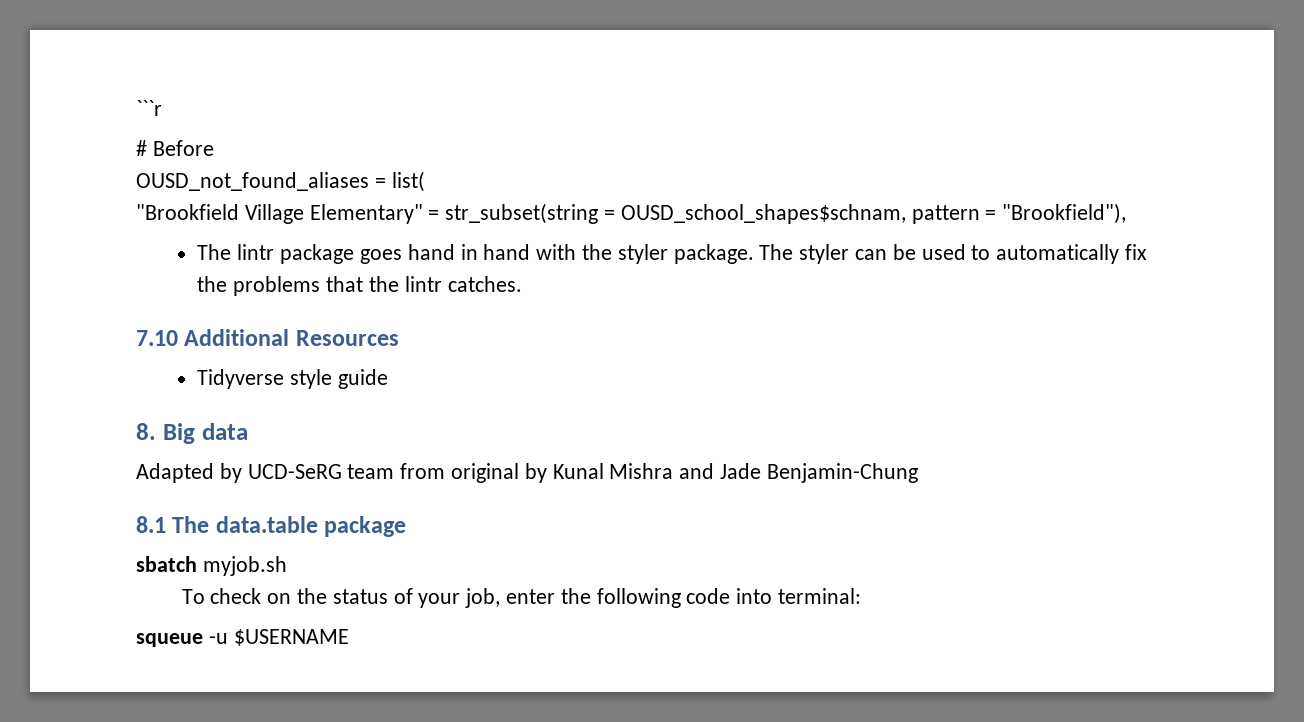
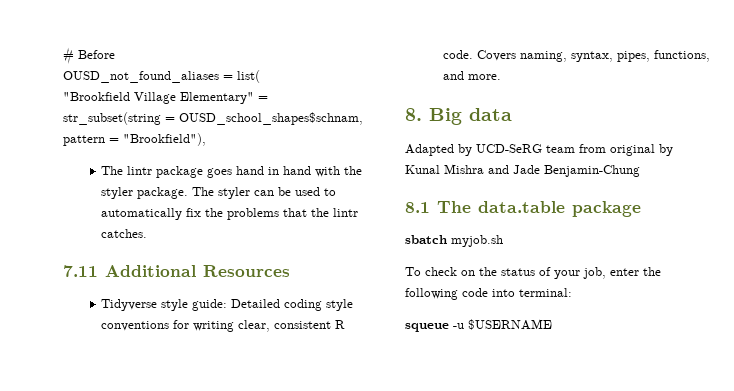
- ```r
- 7.10 Additional Resources
+ 7.11 Additional Resources
- Tidyverse style guide
+ Tidyverse style guide: Detailed coding style conventions for writing clear, consistent R code. Covers naming, syntax, pipes, functions, and more.

